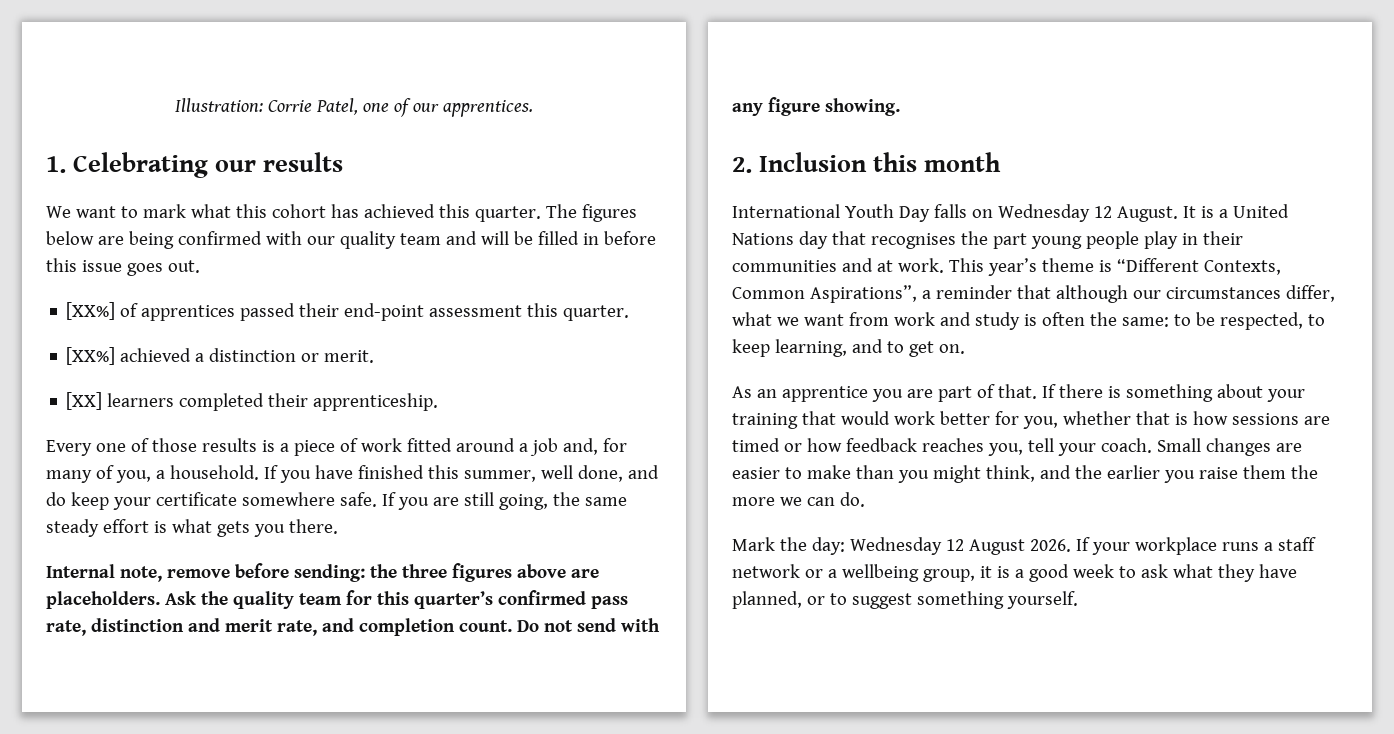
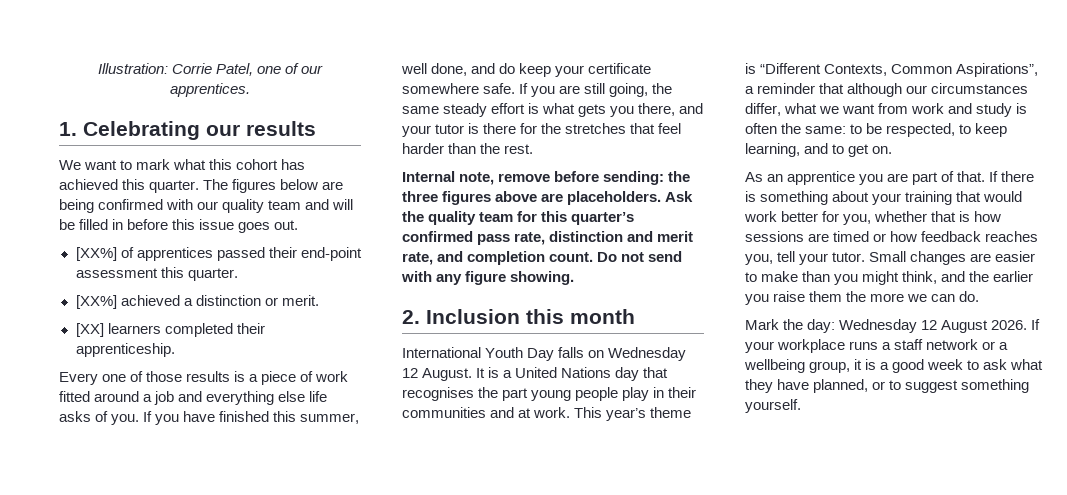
- Every one of those results is a piece of work fitted around a job and, for many of you, a household.
+ Every one of those results is a piece of work fitted around a job and everything else life asks of you.
- If you are still going, the same steady effort is what gets you there.
+ If you are still going, the same steady effort is what gets you there, and your tutor is there for the stretches that feel harder than the rest.
- If there is something about your training that would work better for you, whether that is how sessions are timed or how feedback reaches you, tell your coach.
+ If there is something about your training that would work better for you, whether that is how sessions are timed or how feedback reaches you, tell your tutor.

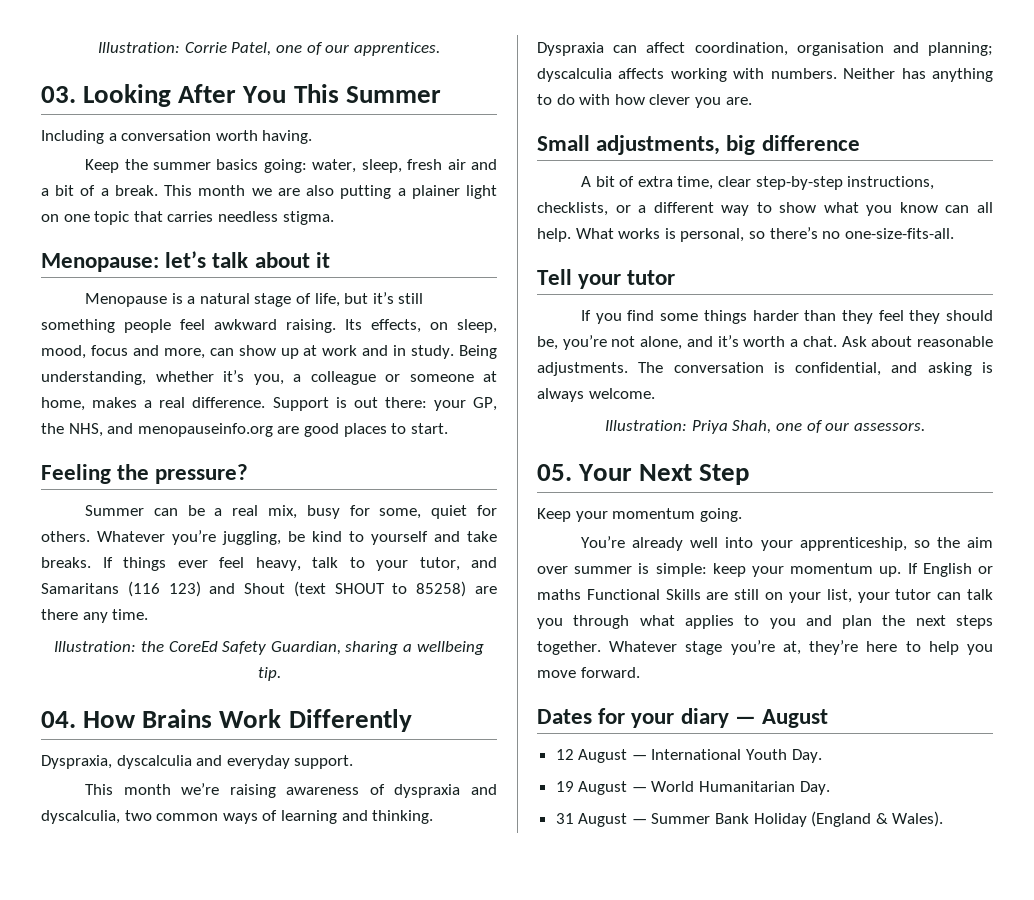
- 1. Celebrating our results
- We want to mark what this cohort has achieved this quarter. The figures below are being confirmed with our quality team and will be filled in before this issue goes out.
- [XX%] of apprentices passed their end-point assessment this quarter.
- [XX%] achieved a distinction or merit.
- [XX] learners completed their apprenticeship.
- Every one of those results is a piece of work fitted around a job and everything else life asks of you. If you have finished this summer, well done, and do keep your certificate somewhere safe. If you are still going, the same steady effort is what gets you there, and your tutor is there for the stretches that feel harder than the rest.
- Internal note, remove before sending: the three figures above are placeholders. Ask the quality team for this quarter’s confirmed pass rate, distinction and merit rate, and completion count. Do not send with any figure showing.
- 2. Inclusion this month
- International Youth Day falls on Wednesday 12 August. It is a United Nations day that recognises the part young people play in their communities and at work. This year’s theme is “Different Contexts, Common Aspirations”, a reminder that although our circumstances differ, what we want from work and study is often the same: to be respected, to keep learning, and to get on.
- As an apprentice you are part of that. If there is something about your training that would work better for you, whether that is how sessions are timed or how feedback reaches you, tell your tutor. Small changes are easier to make than you might think, and the earlier you raise them the more we can do.
- Mark the day: Wednesday 12 August 2026. If your workplace runs a staff network or a wellbeing group, it is a good week to ask what they have planned, or to suggest something yourself.
+ 03. Looking After You This Summer
+ Including a conversation worth having.
+ Keep the summer basics going: water, sleep, fresh air and a bit of a break. This month we are also putting a plainer light on one topic that carries needless stigma.
+ Menopause: let’s talk about it
+ Menopause is a natural stage of life, but it’s still something people feel awkward raising. Its effects, on sleep, mood, focus and more, can show up at work and in study. Being understanding, whether it’s you, a colleague or someone at home, makes a real difference. Support is out there: your GP, the NHS, and menopauseinfo.org are good places to start.
+ Feeling the pressure?
+ Summer can be a real mix, busy for some, quiet for others. Whatever you’re juggling, be kind to yourself and take breaks. If things ever feel heavy, talk to your tutor, and Samaritans (116 123) and Shout (text SHOUT to 85258) are there any time.
+ Illustration: the CoreEd Safety Guardian, sharing a wellbeing tip.
+ 04. How Brains Work Differently
+ Dyspraxia, dyscalculia and everyday support.
+ This month we’re raising awareness of dyspraxia and dyscalculia, two common ways of learning and thinking. Dyspraxia can affect coordination, organisation and planning; dyscalculia affects working with numbers. Neither has anything to do with how clever you are.
+ Small adjustments, big difference
+ A bit of extra time, clear step-by-step instructions, checklists, or a different way to show what you know can all help. What works is personal, so there’s no one-size-fits-all.
+ Tell your tutor
+ If you find some things harder than they feel they should be, you’re not alone, and it’s worth a chat. Ask about reasonable adjustments. The conversation is confidential, and asking is always welcome.
+ Illustration: Priya Shah, one of our assessors.
+ 05. Your Next Step
+ Keep your momentum going.
+ You’re already well into your apprenticeship, so the aim over summer is simple: keep your momentum up. If English or maths Functional Skills are still on your list, your tutor can talk you through what applies to you and plan the next steps together. Whatever stage you’re at, they’re here to help you move forward.
+ Dates for your diary — August
+ 12 August — International Youth Day.
+ 19 August — World Humanitarian Day.
+ 31 August — Summer Bank Holiday (England & Wales).

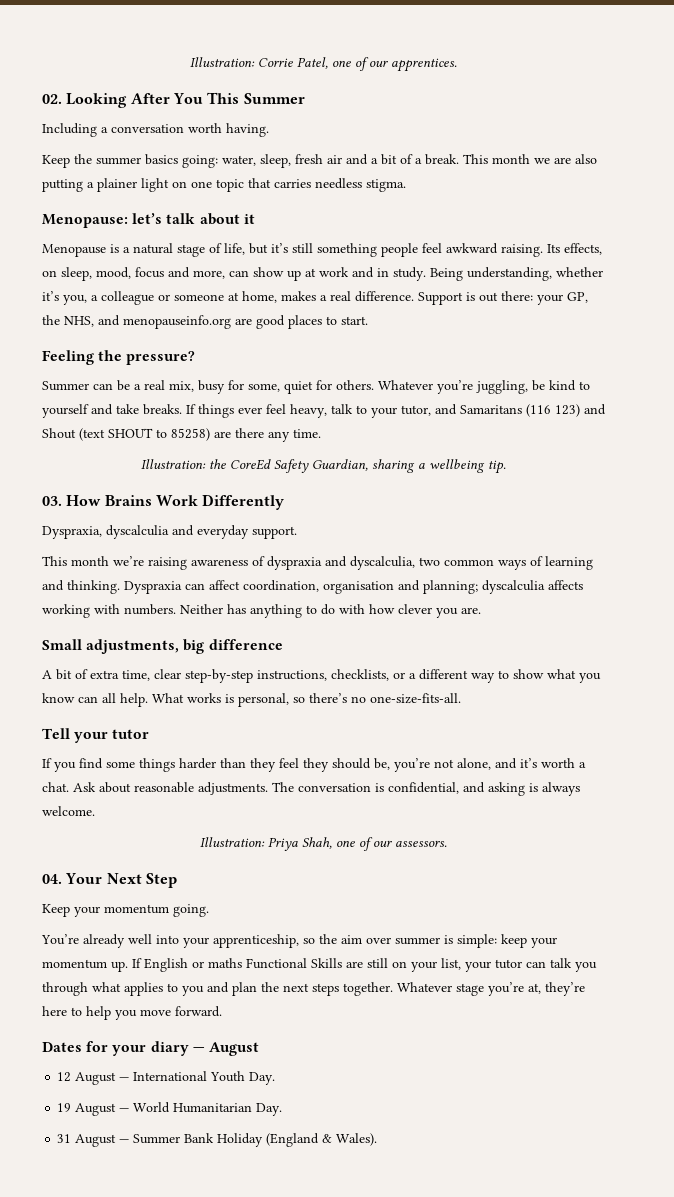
- 03. Looking After You This Summer
+ 02. Looking After You This Summer
- 04. How Brains Work Differently
+ 03. How Brains Work Differently
- 05. Your Next Step
+ 04. Your Next Step

